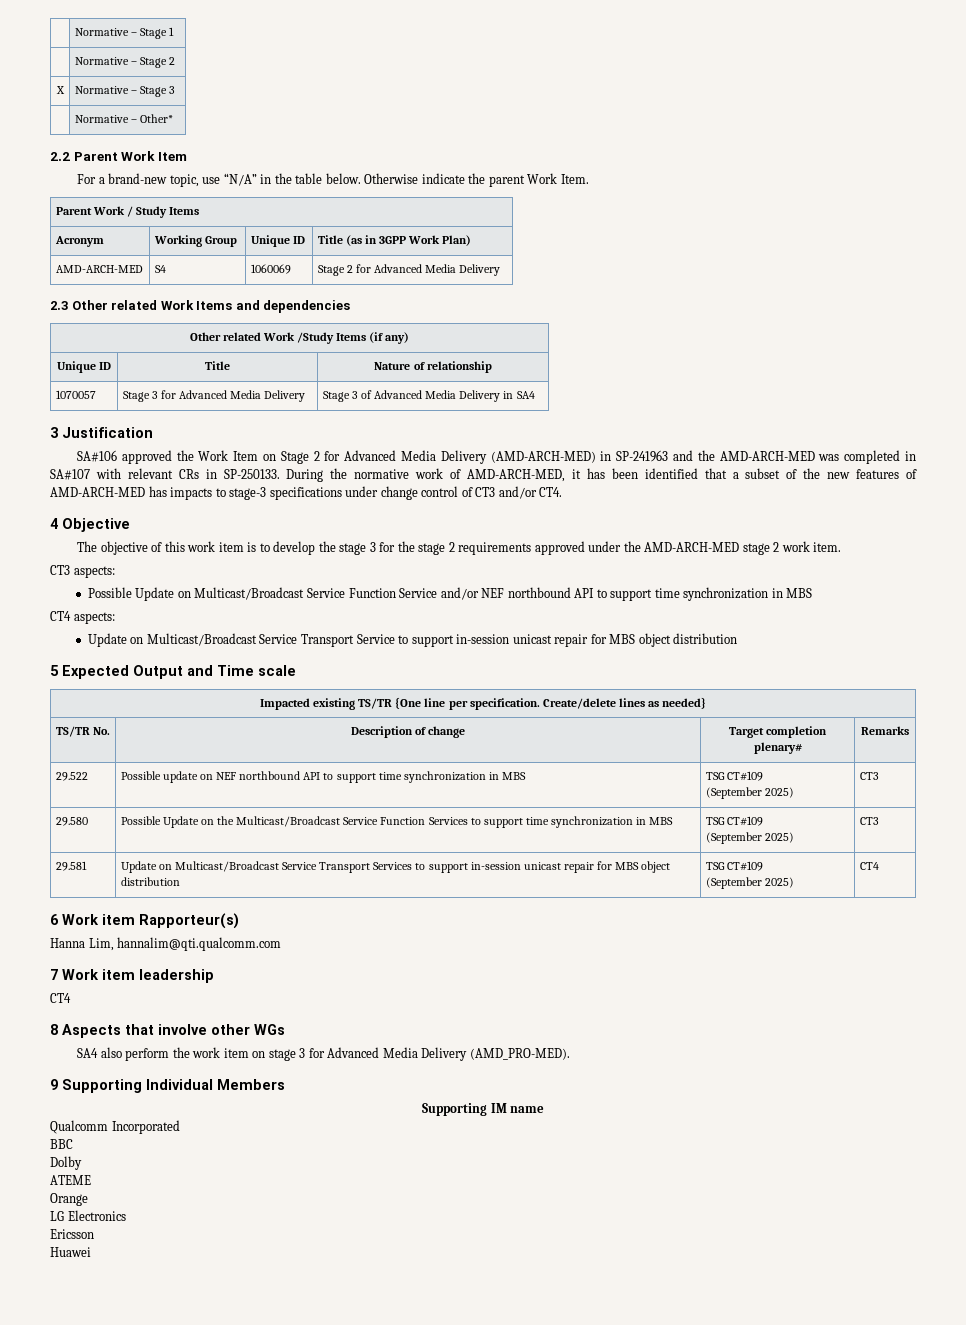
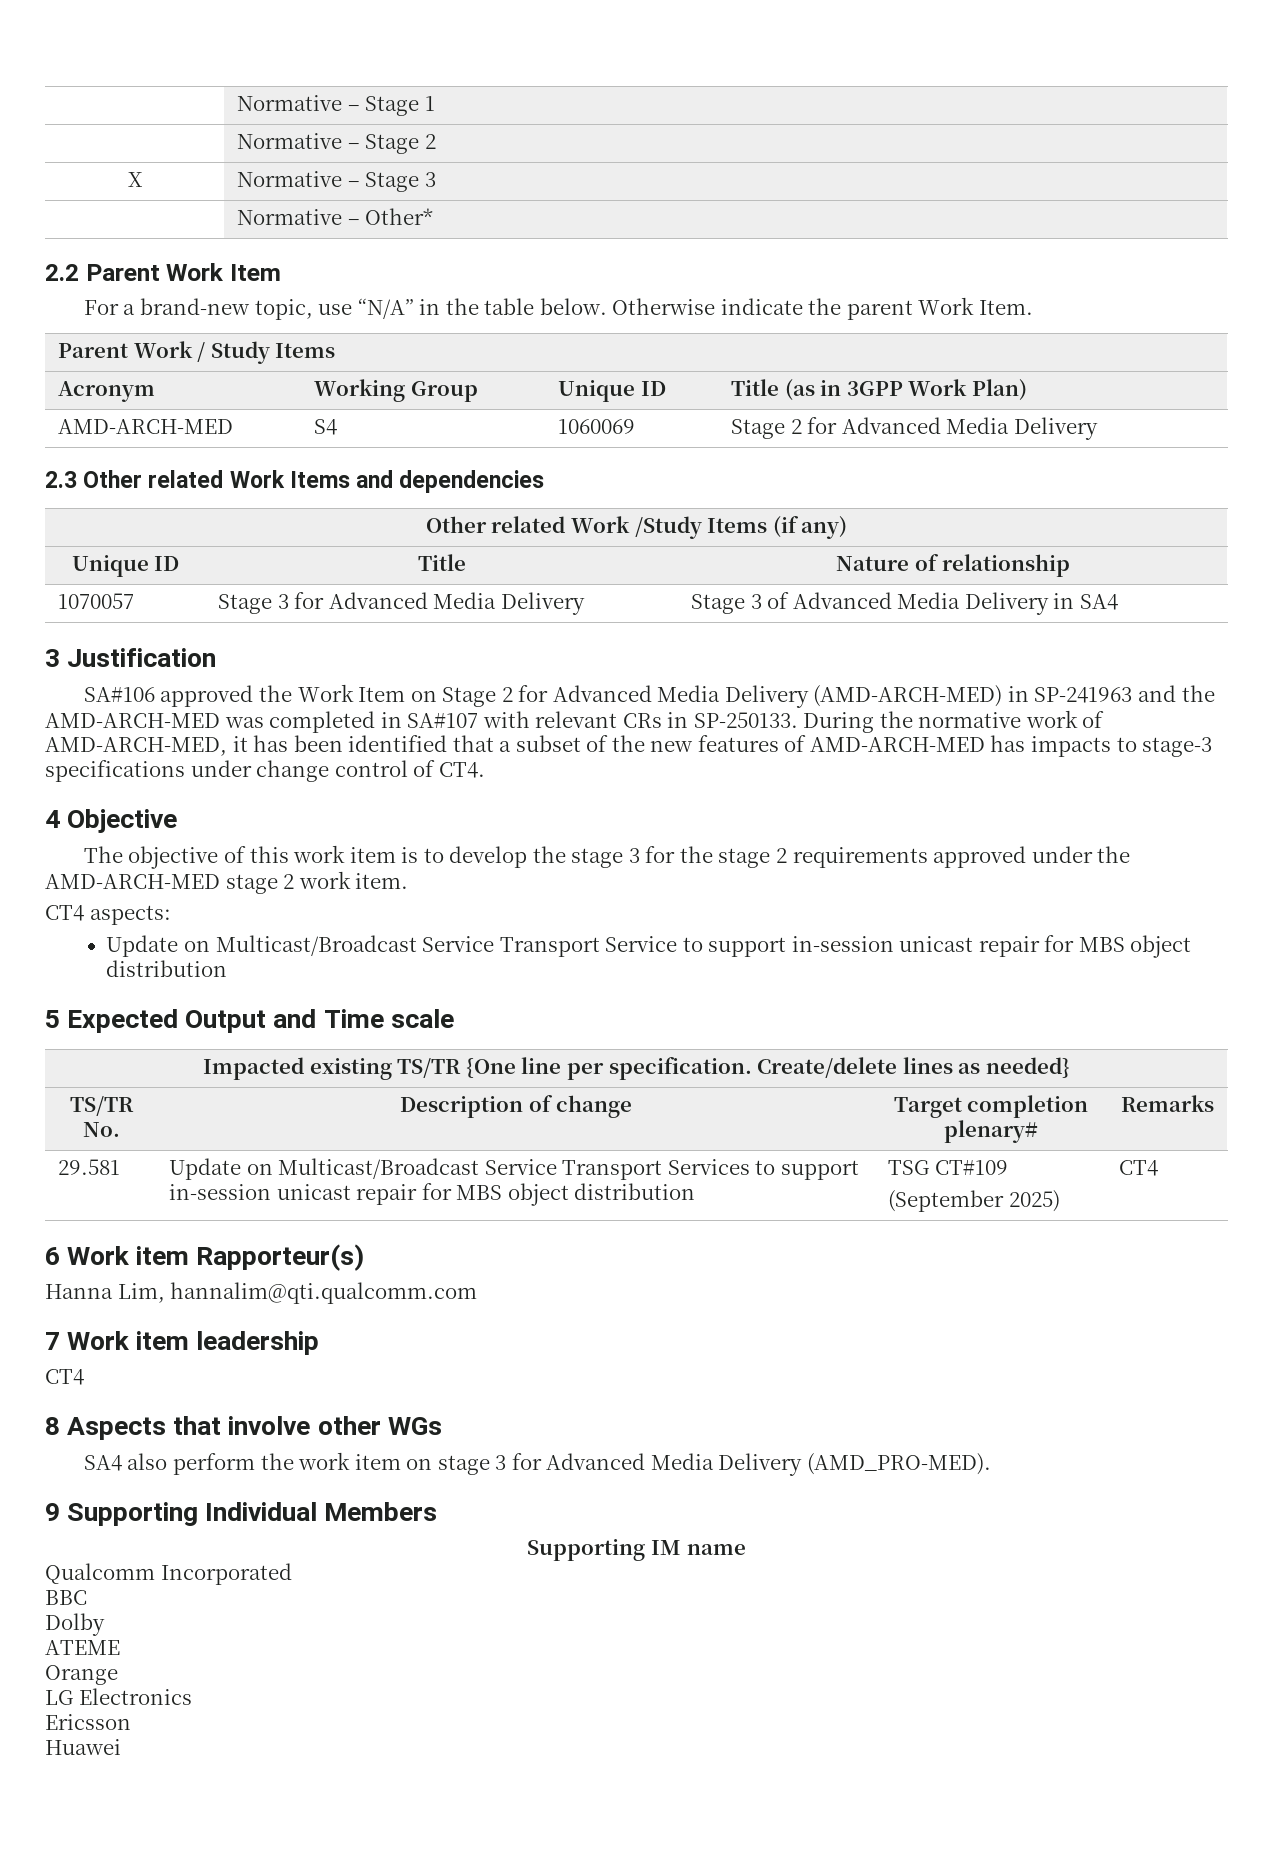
- During the normative work of AMD-ARCH-MED, it has been identified that a subset of the new features of AMD-ARCH-MED has impacts to stage-3 specifications under change control of CT3 and/or CT4.
+ During the normative work of AMD-ARCH-MED, it has been identified that a subset of the new features of AMD-ARCH-MED has impacts to stage-3 specifications under change control of CT4.
- CT3 aspects:
- Possible Update on Multicast/Broadcast Service Function Service and/or NEF northbound API to support time synchronization in MBS
- 29.522 | Possible update on NEF northbound API to support time synchronization in MBS | TSG CT#109
- (September 2025) | CT3
- 29.580 | Possible Update on the Multicast/Broadcast Service Function Services to support time synchronization in MBS | TSG CT#109
- (September 2025) | CT3

